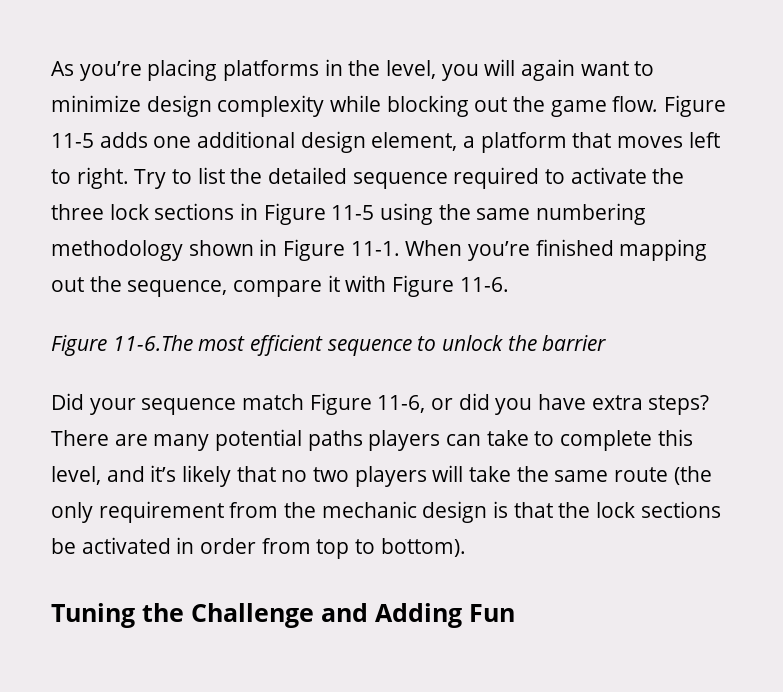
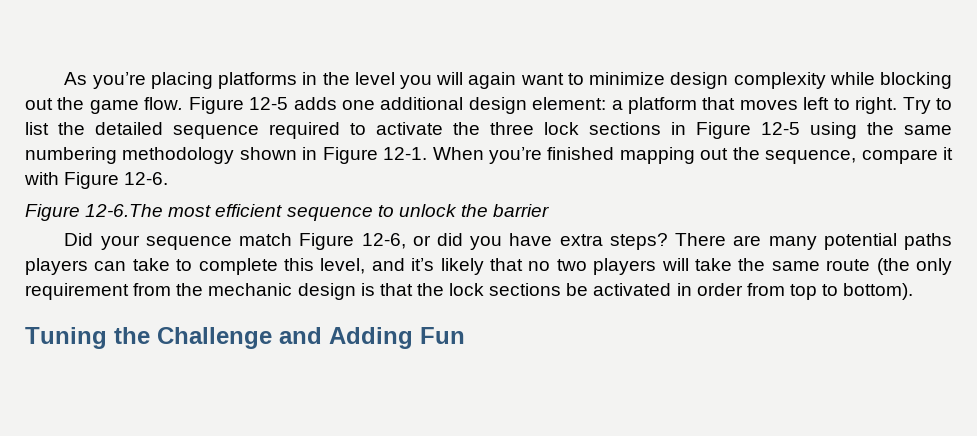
- As you’re placing platforms in the level, you will again want to minimize design complexity while blocking out the game flow.
+ As you’re placing platforms in the level you will again want to minimize design complexity while blocking out the game flow.
- Figure 11-5 adds one additional design element, a platform that moves left to right.
+ Figure 12-5 adds one additional design element: a platform that moves left to right.
- Try to list the detailed sequence required to activate the three lock sections in Figure 11-5 using the same numbering methodology shown in Figure 11-1.
+ Try to list the detailed sequence required to activate the three lock sections in Figure 12-5 using the same numbering methodology shown in Figure 12-1.
- When you’re finished mapping out the sequence, compare it with Figure 11-6.
- Figure 11-6.The most efficient sequence to unlock the barrier
+ When you’re finished mapping out the sequence, compare it with Figure 12-6.
+ Figure 12-6.The most efficient sequence to unlock the barrier
- Did your sequence match Figure 11-6, or did you have extra steps?
+ Did your sequence match Figure 12-6, or did you have extra steps?

